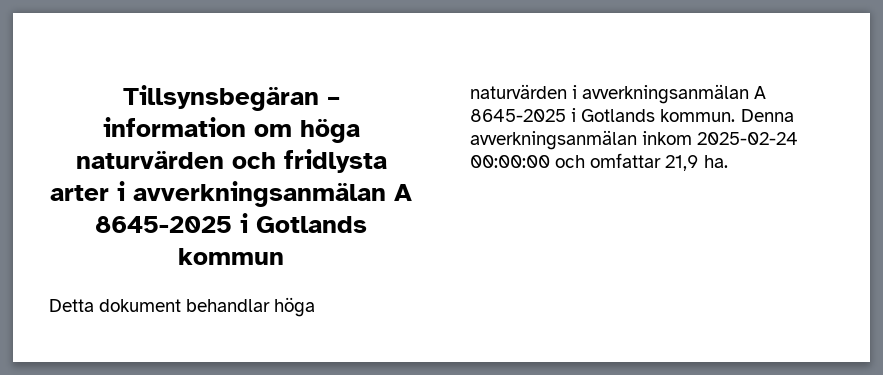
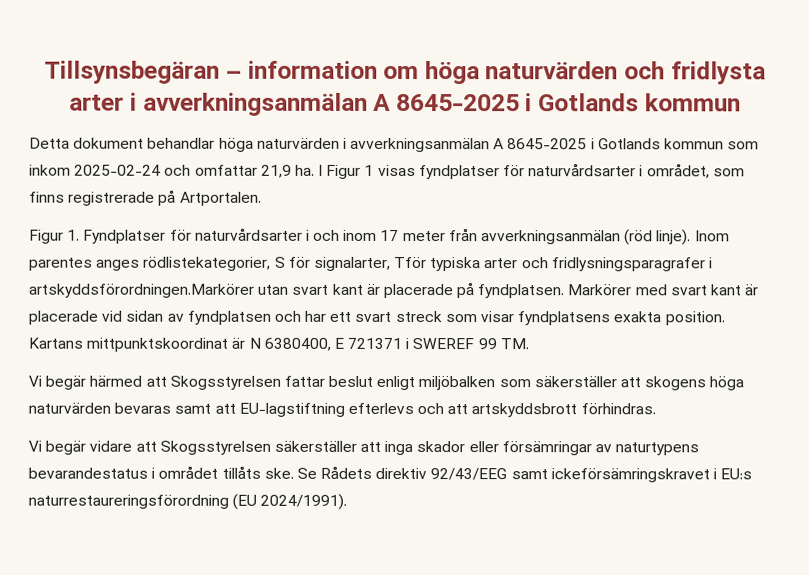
- Detta dokument behandlar höga naturvärden i avverkningsanmälan A 8645-2025 i Gotlands kommun. Denna avverkningsanmälan inkom 2025-02-24 00:00:00 och omfattar 21,9 ha.
+ Detta dokument behandlar höga naturvärden i avverkningsanmälan A 8645-2025 i Gotlands kommun som inkom 2025-02-24 och omfattar 21,9 ha.
+ I Figur 1 visas fyndplatser för naturvårdsarter i området, som finns registrerade på Artportalen.
+ Figur 1. Fyndplatser för naturvårdsarter i och inom 17 meter från avverkningsanmälan (röd linje). Inom parentes anges rödlistekategorier, S för signalarter, Tför typiska arter och fridlysningsparagrafer i artskyddsförordningen.Markörer utan svart kant är placerade på fyndplatsen. Markörer med svart kant är placerade vid sidan av fyndplatsen och har ett svart streck som visar fyndplatsens exakta position. Kartans mittpunktskoordinat är N 6380400, E 721371 i SWEREF 99 TM.
+ Vi begär härmed att Skogsstyrelsen fattar beslut enligt miljöbalken som säkerställer att skogens höga naturvärden bevaras samt att EU-lagstiftning efterlevs och att artskyddsbrott förhindras.
+ Vi begär vidare att Skogsstyrelsen säkerställer att inga skador eller försämringar av naturtypens bevarandestatus i området tillåts ske. Se Rådets direktiv 92/43/EEG samt ickeförsämringskravet i EU:s naturrestaureringsförordning (EU 2024/1991).

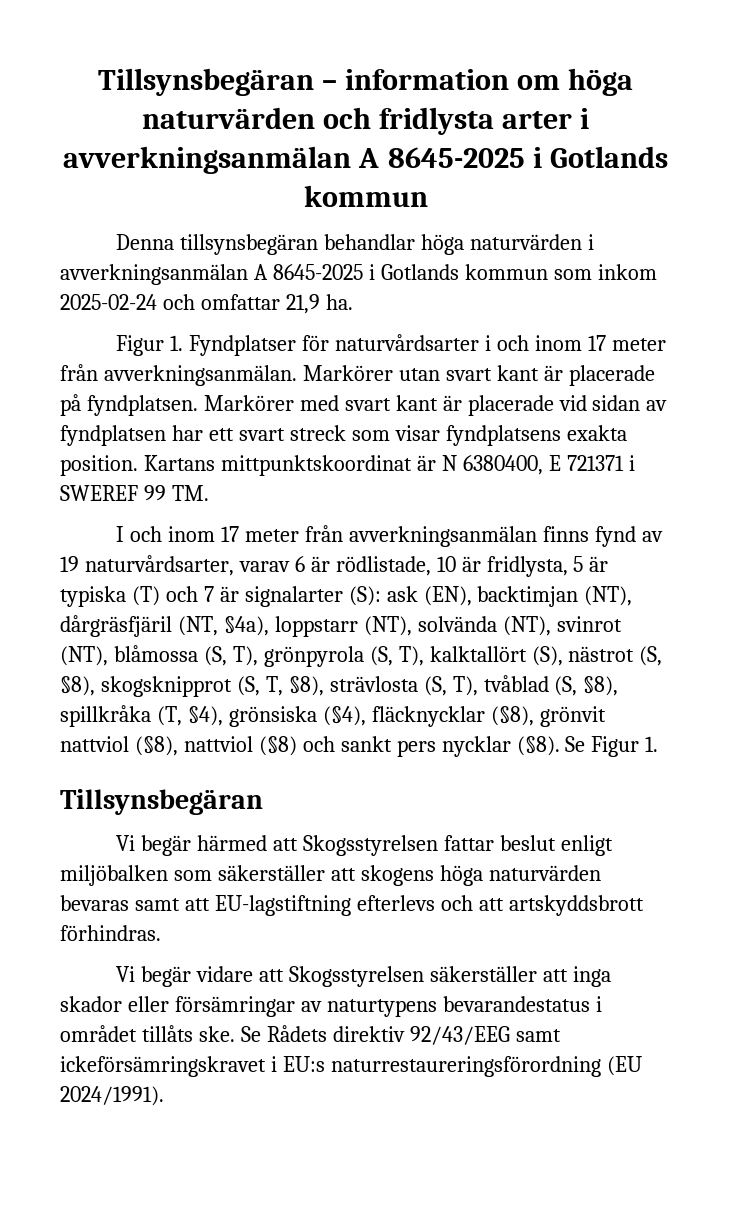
- Detta dokument behandlar höga naturvärden i avverkningsanmälan A 8645-2025 i Gotlands kommun som inkom 2025-02-24 och omfattar 21,9 ha. I Figur 1 visas fyndplatser för naturvårdsarter i området, som finns registrerade på Artportalen.
+ Denna tillsynsbegäran behandlar höga naturvärden i avverkningsanmälan A 8645-2025 i Gotlands kommun som inkom 2025-02-24 och omfattar 21,9 ha.
- Figur 1. Fyndplatser för naturvårdsarter i och inom 17 meter från avverkningsanmälan (röd linje). Inom parentes anges rödlistekategorier, S för signalarter, Tför typiska arter och fridlysningsparagrafer i artskyddsförordningen.Markörer utan svart kant är placerade på fyndplatsen.
+ Figur 1. Fyndplatser för naturvårdsarter i och inom 17 meter från avverkningsanmälan. Markörer utan svart kant är placerade på fyndplatsen.
- Markörer med svart kant är placerade vid sidan av fyndplatsen och har ett svart streck som visar fyndplatsens exakta position.
+ Markörer med svart kant är placerade vid sidan av fyndplatsen har ett svart streck som visar fyndplatsens exakta position.
+ I och inom 17 meter från avverkningsanmälan finns fynd av 19 naturvårdsarter, varav 6 är rödlistade, 10 är fridlysta, 5 är typiska (T) och 7 är signalarter (S): ask (EN), backtimjan (NT), dårgräsfjäril (NT, §4a), loppstarr (NT), solvända (NT), svinrot (NT), blåmossa (S, T), grönpyrola (S, T), kalktallört (S), nästrot (S, §8), skogsknipprot (S, T, §8), strävlosta (S, T), tvåblad (S, §8), spillkråka (T, §4), grönsiska (§4), fläcknycklar (§8), grönvit nattviol (§8), nattviol (§8) och sankt pers nycklar (§8). Se Figur 1.
+ Tillsynsbegäran

